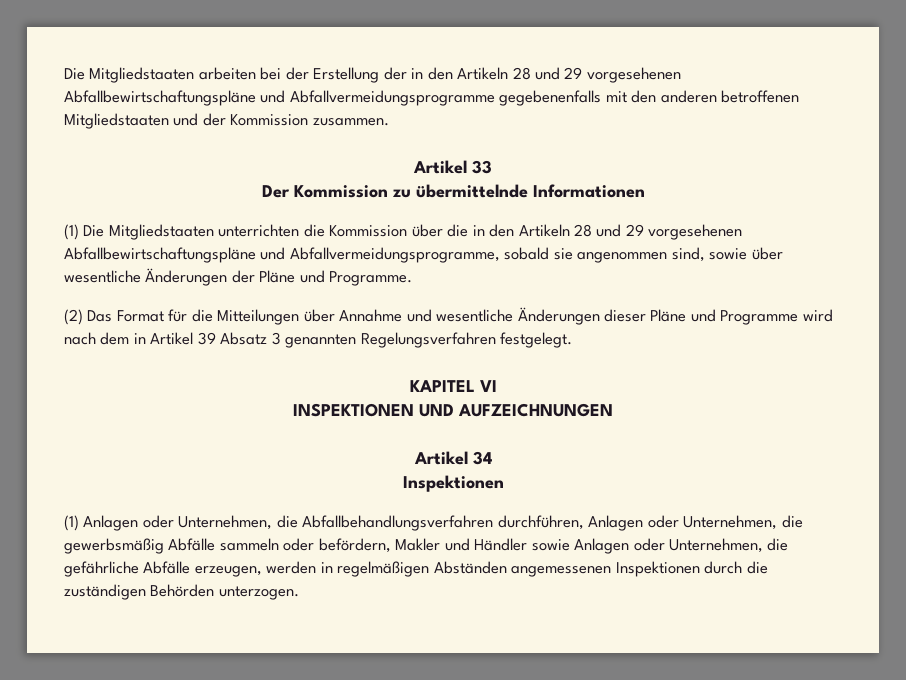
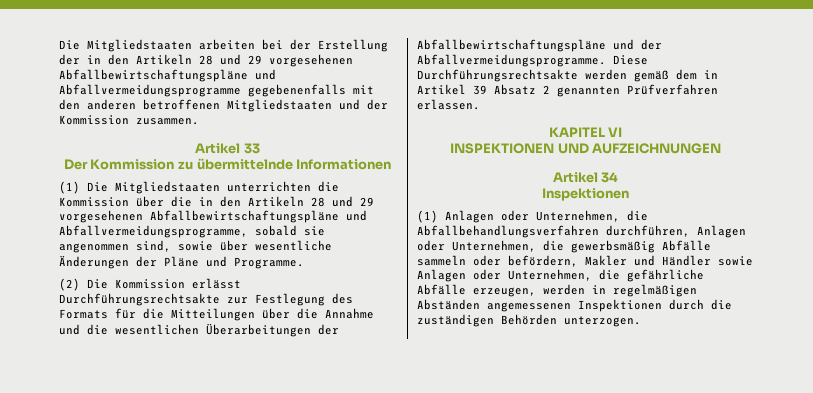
- (2) Das Format für die Mitteilungen über Annahme und wesentliche Änderungen dieser Pläne und Programme wird nach dem in Artikel 39 Absatz 3 genannten Regelungsverfahren festgelegt.
+ (2) Die Kommission erlässt Durchführungsrechtsakte zur Festlegung des Formats für die Mitteilungen über die Annahme und die wesentlichen Überarbeitungen der Abfallbewirtschaftungspläne und der Abfallvermeidungsprogramme. Diese Durchführungsrechtsakte werden gemäß dem in Artikel 39 Absatz 2 genannten Prüfverfahren erlassen.

